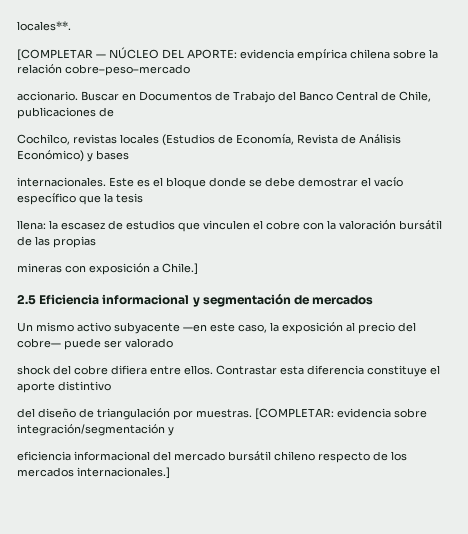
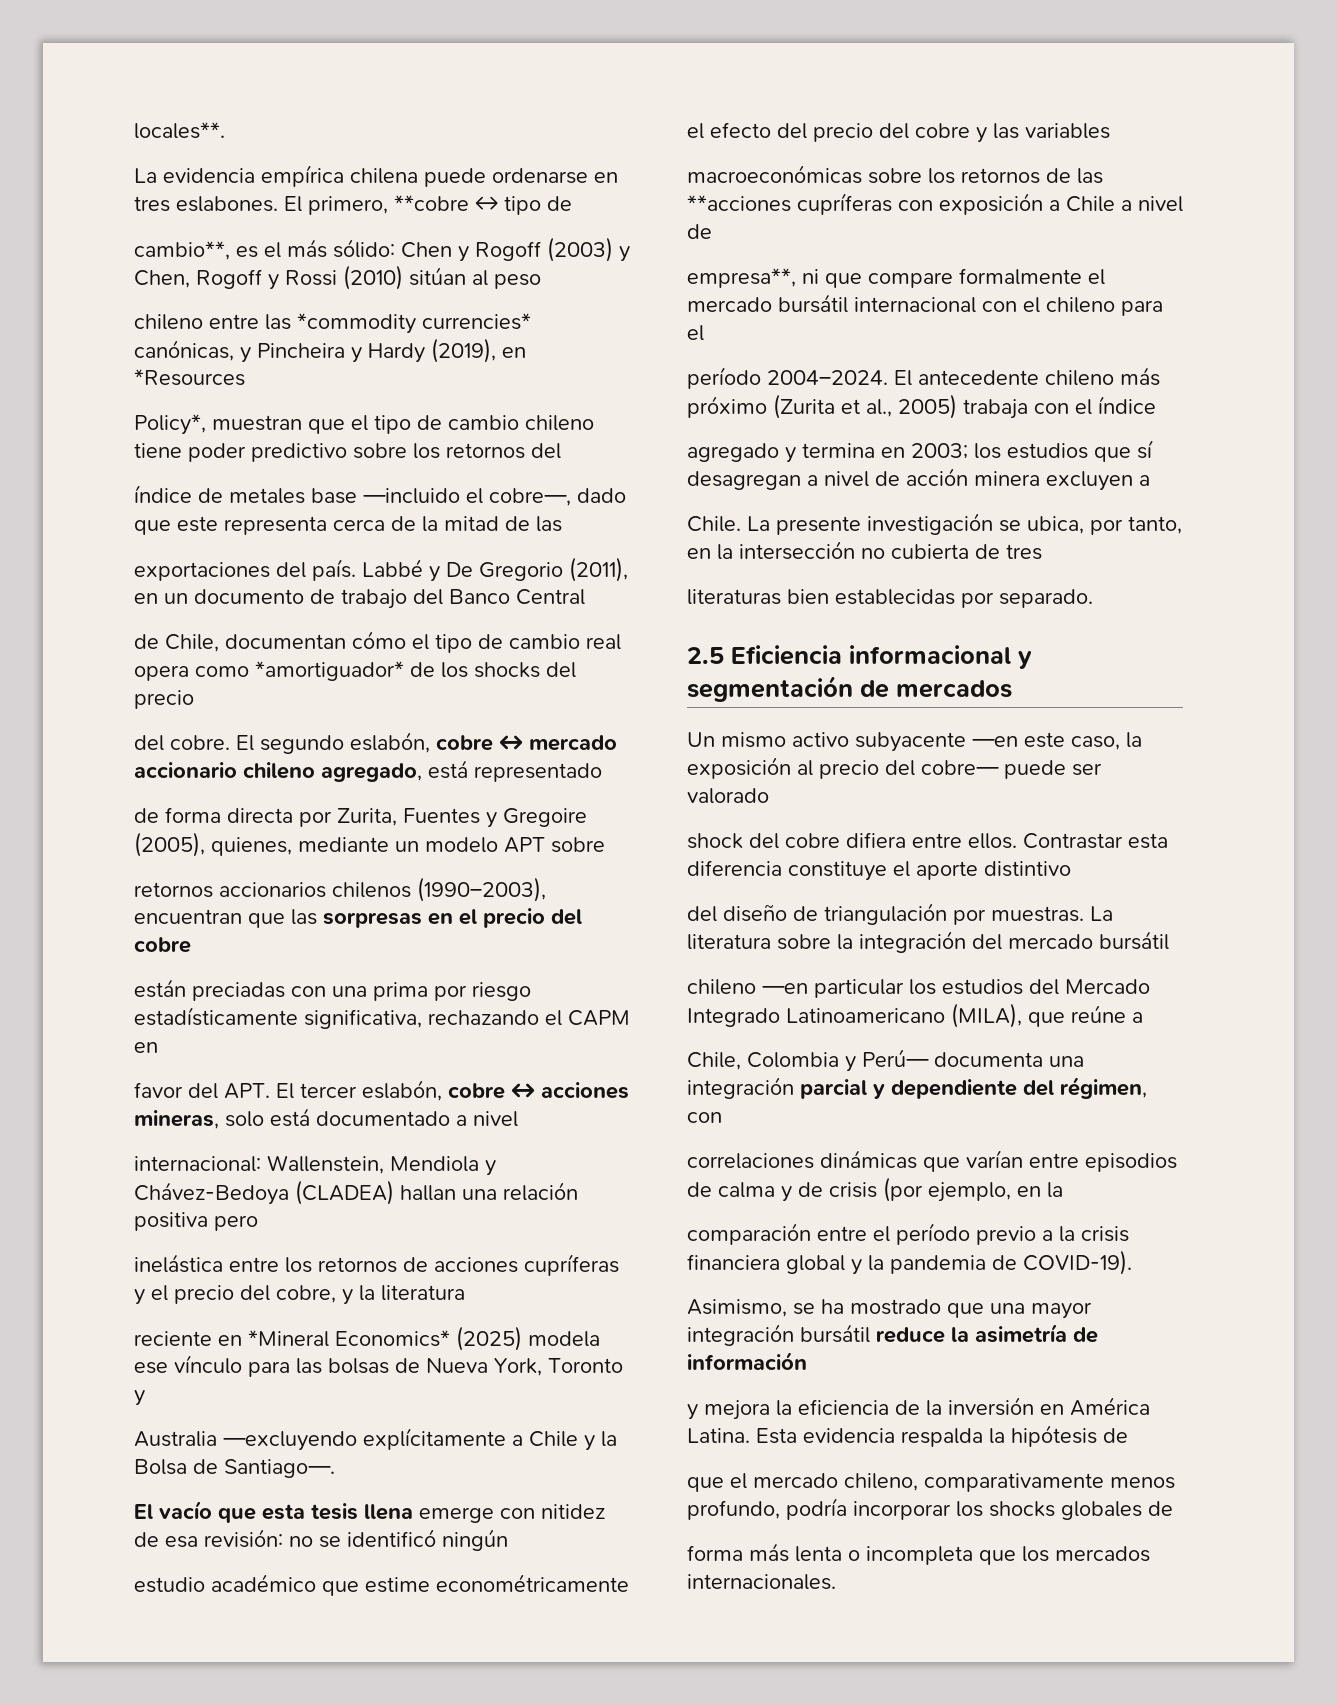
- [COMPLETAR — NÚCLEO DEL APORTE: evidencia empírica chilena sobre la relación cobre–peso–mercado
- accionario. Buscar en Documentos de Trabajo del Banco Central de Chile, publicaciones de
- Cochilco, revistas locales (Estudios de Economía, Revista de Análisis Económico) y bases
- internacionales. Este es el bloque donde se debe demostrar el vacío específico que la tesis
- llena: la escasez de estudios que vinculen el cobre con la valoración bursátil de las propias
- mineras con exposición a Chile.]
+ La evidencia empírica chilena puede ordenarse en tres eslabones. El primero, **cobre ↔ tipo de
+ cambio**, es el más sólido: Chen y Rogoff (2003) y Chen, Rogoff y Rossi (2010) sitúan al peso
+ chileno entre las *commodity currencies* canónicas, y Pincheira y Hardy (2019), en *Resources
+ Policy*, muestran que el tipo de cambio chileno tiene poder predictivo sobre los retornos del
+ índice de metales base —incluido el cobre—, dado que este representa cerca de la mitad de las
+ exportaciones del país. Labbé y De Gregorio (2011), en un documento de trabajo del Banco Central
+ de Chile, documentan cómo el tipo de cambio real opera como *amortiguador* de los shocks del precio
+ del cobre. El segundo eslabón, cobre ↔ mercado accionario chileno agregado, está representado
+ de forma directa por Zurita, Fuentes y Gregoire (2005), quienes, mediante un modelo APT sobre
+ retornos accionarios chilenos (1990–2003), encuentran que las sorpresas en el precio del cobre
+ están preciadas con una prima por riesgo estadísticamente significativa, rechazando el CAPM en
+ favor del APT. El tercer eslabón, cobre ↔ acciones mineras, solo está documentado a nivel
+ internacional: Wallenstein, Mendiola y Chávez-Bedoya (CLADEA) hallan una relación positiva pero
+ inelástica entre los retornos de acciones cupríferas y el precio del cobre, y la literatura
+ reciente en *Mineral Economics* (2025) modela ese vínculo para las bolsas de Nueva York, Toronto y
+ Australia —excluyendo explícitamente a Chile y la Bolsa de Santiago—.
+ El vacío que esta tesis llena emerge con nitidez de esa revisión: no se identificó ningún
+ estudio académico que estime econométricamente el efecto del precio del cobre y las variables
+ macroeconómicas sobre los retornos de las **acciones cupríferas con exposición a Chile a nivel de
+ empresa**, ni que compare formalmente el mercado bursátil internacional con el chileno para el
+ período 2004–2024. El antecedente chileno más próximo (Zurita et al., 2005) trabaja con el índice
+ agregado y termina en 2003; los estudios que sí desagregan a nivel de acción minera excluyen a
+ Chile. La presente investigación se ubica, por tanto, en la intersección no cubierta de tres
+ literaturas bien establecidas por separado.
- [COMPLETAR: evidencia sobre integración/segmentación y
- eficiencia informacional del mercado bursátil chileno respecto de los mercados internacionales.]
+ La literatura sobre la integración del mercado bursátil
+ chileno —en particular los estudios del Mercado Integrado Latinoamericano (MILA), que reúne a
+ Chile, Colombia y Perú— documenta una integración parcial y dependiente del régimen, con
+ correlaciones dinámicas que varían entre episodios de calma y de crisis (por ejemplo, en la
+ comparación entre el período previo a la crisis financiera global y la pandemia de COVID-19).
+ Asimismo, se ha mostrado que una mayor integración bursátil reduce la asimetría de información
+ y mejora la eficiencia de la inversión en América Latina. Esta evidencia respalda la hipótesis de
+ que el mercado chileno, comparativamente menos profundo, podría incorporar los shocks globales de
+ forma más lenta o incompleta que los mercados internacionales.

